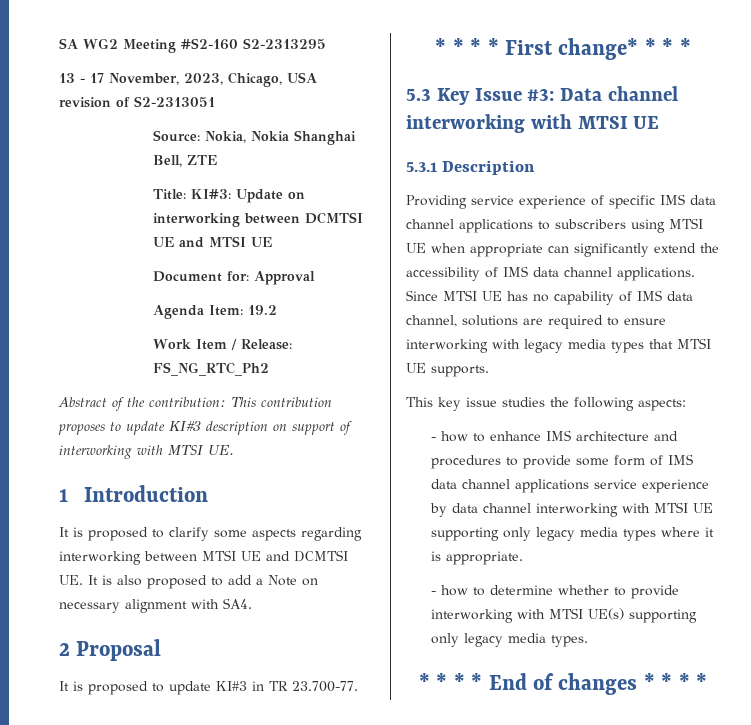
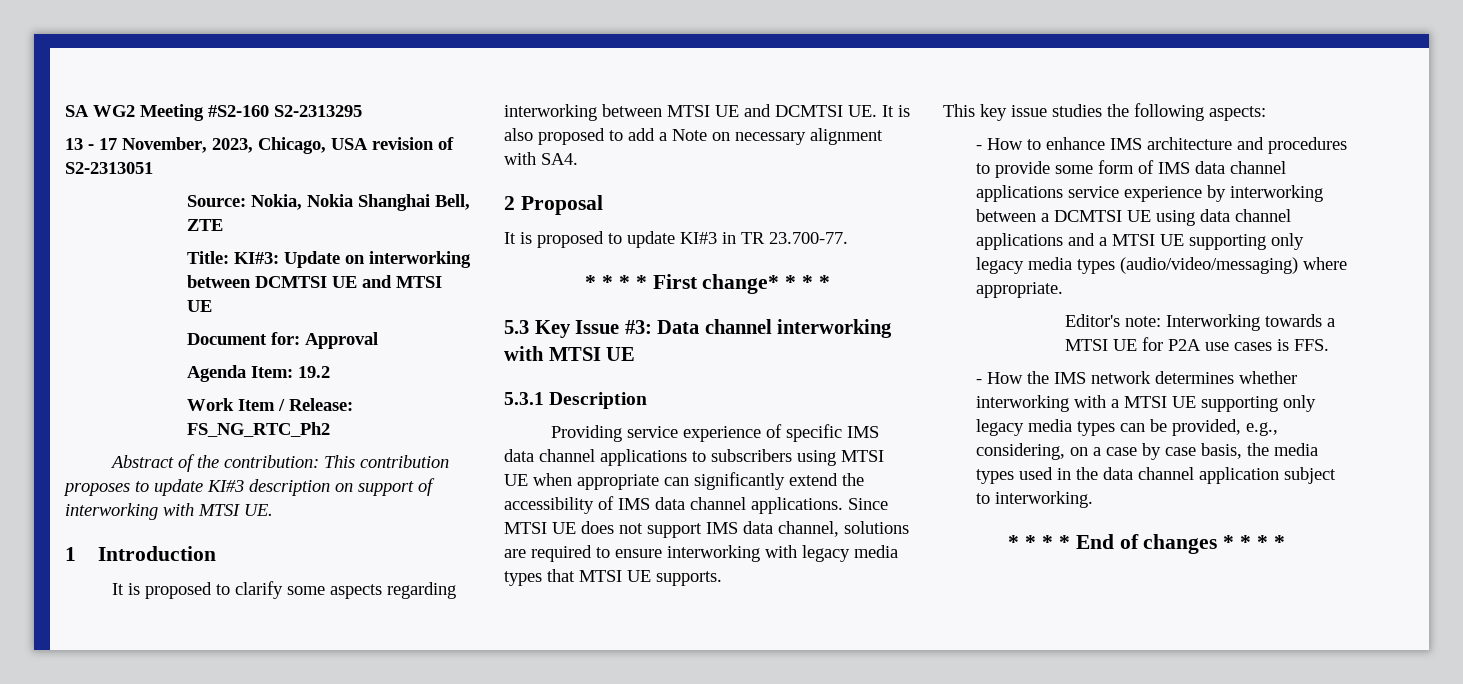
- Since MTSI UE has no capability of IMS data channel, solutions are required to ensure interworking with legacy media types that MTSI UE supports.
+ Since MTSI UE does not support IMS data channel, solutions are required to ensure interworking with legacy media types that MTSI UE supports.
- - how to enhance IMS architecture and procedures to provide some form of IMS data channel applications service experience by data channel interworking with MTSI UE supporting only legacy media types where it is appropriate.
- - how to determine whether to provide interworking with MTSI UE(s) supporting only legacy media types.
+ - How to enhance IMS architecture and procedures to provide some form of IMS data channel applications service experience by interworking between a DCMTSI UE using data channel applications and a MTSI UE supporting only legacy media types (audio/video/messaging) where appropriate.
+ Editor's note: Interworking towards a MTSI UE for P2A use cases is FFS.
+ - How the IMS network determines whether interworking with a MTSI UE supporting only legacy media types can be provided, e.g., considering, on a case by case basis, the media types used in the data channel application subject to interworking.

